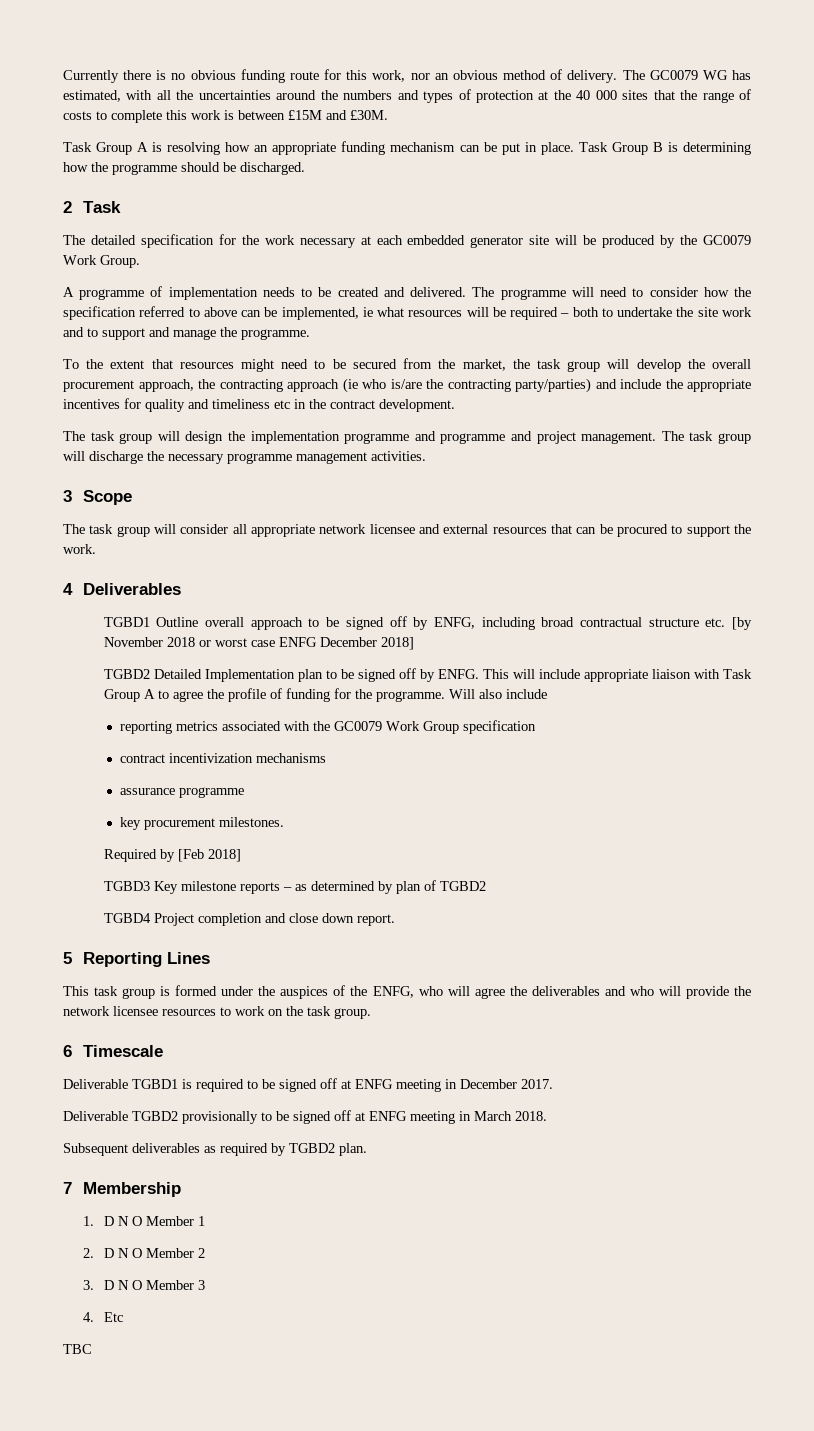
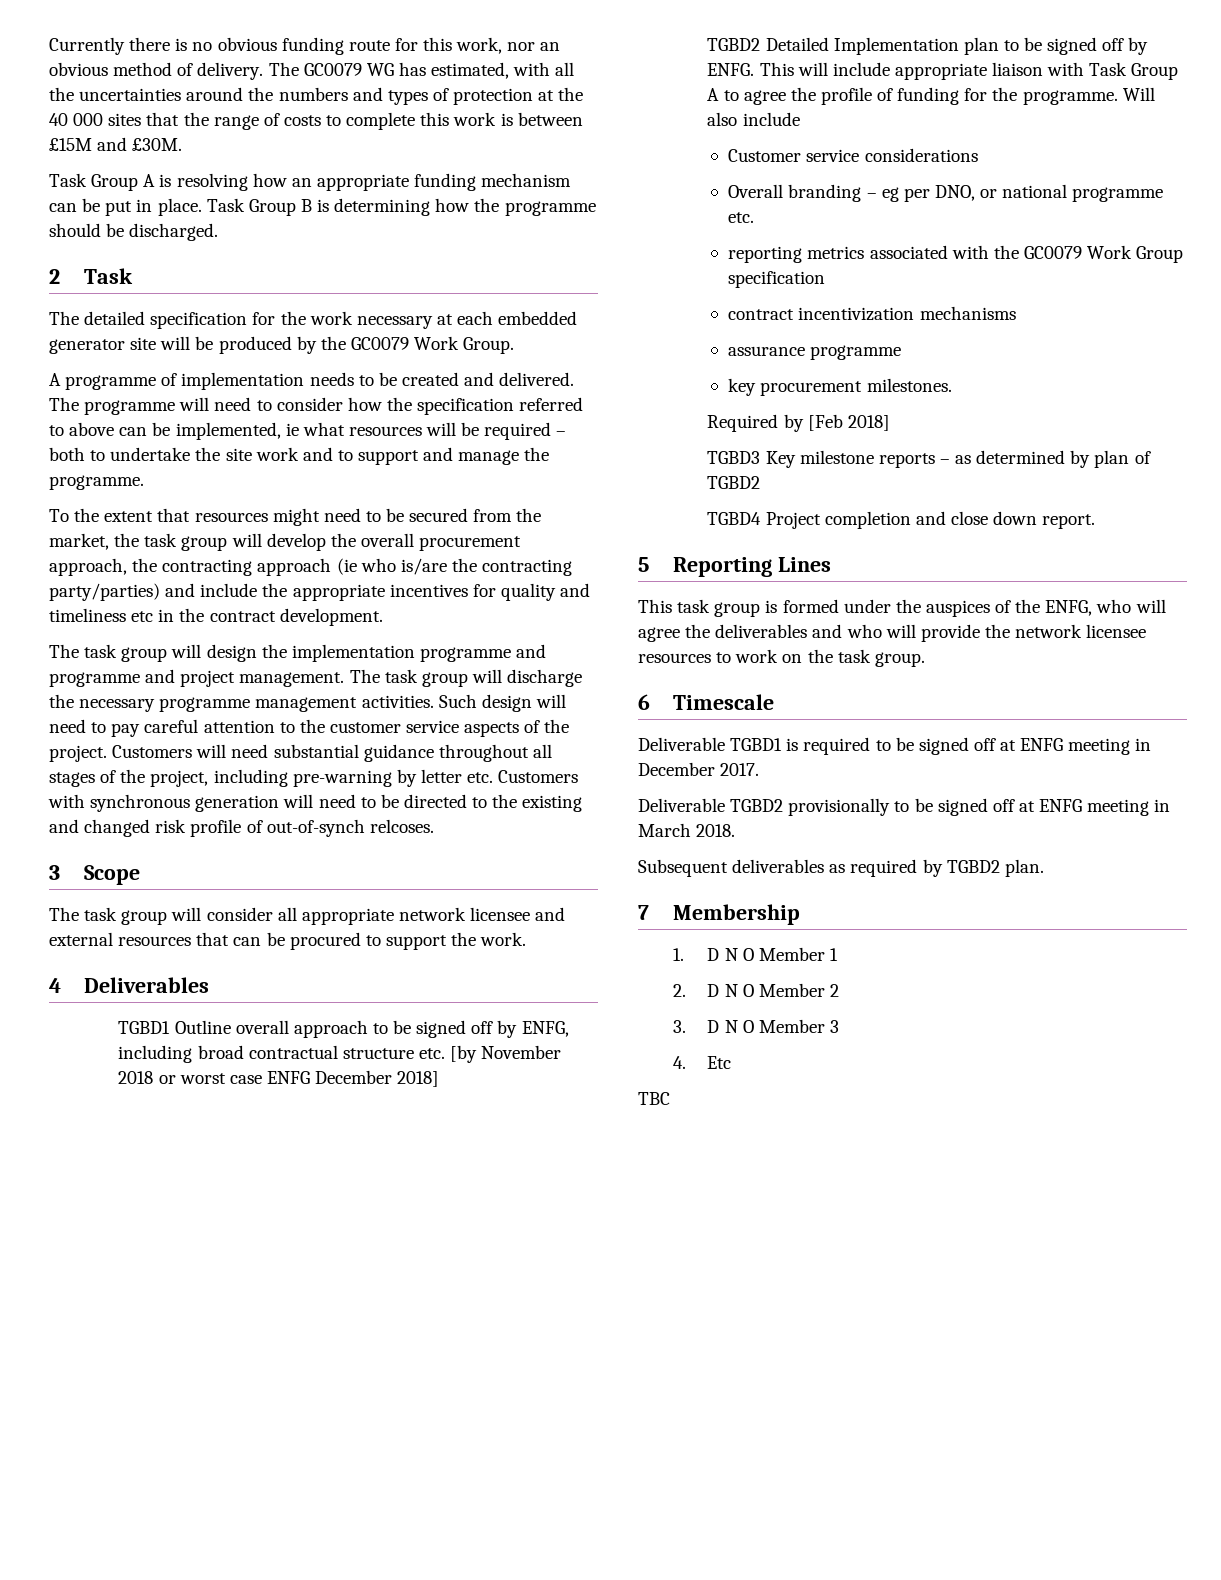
+ Such design will need to pay careful attention to the customer service aspects of the project. Customers will need substantial guidance throughout all stages of the project, including pre-warning by letter etc. Customers with synchronous generation will need to be directed to the existing and changed risk profile of out-of-synch relcoses.
+ Customer service considerations
+ Overall branding – eg per DNO, or national programme etc.

